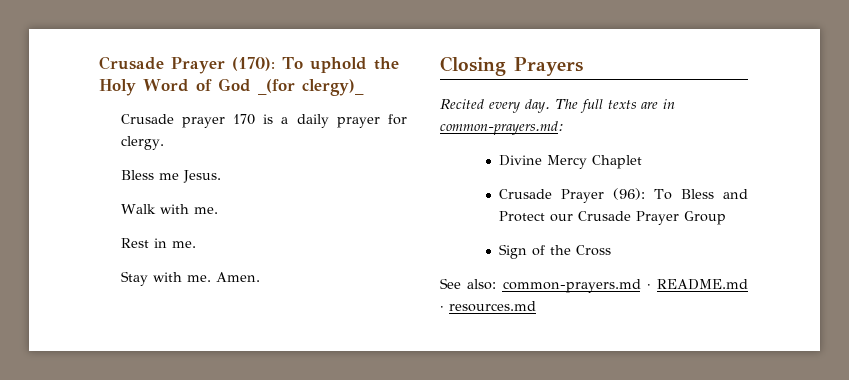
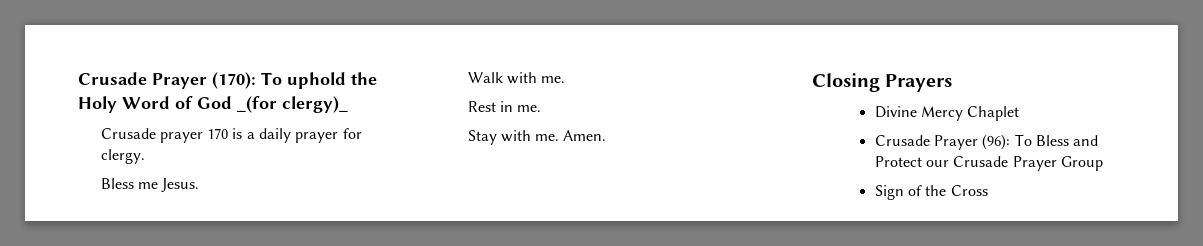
- Recited every day. The full texts are in common-prayers.md:
- See also: common-prayers.md · README.md · resources.md

